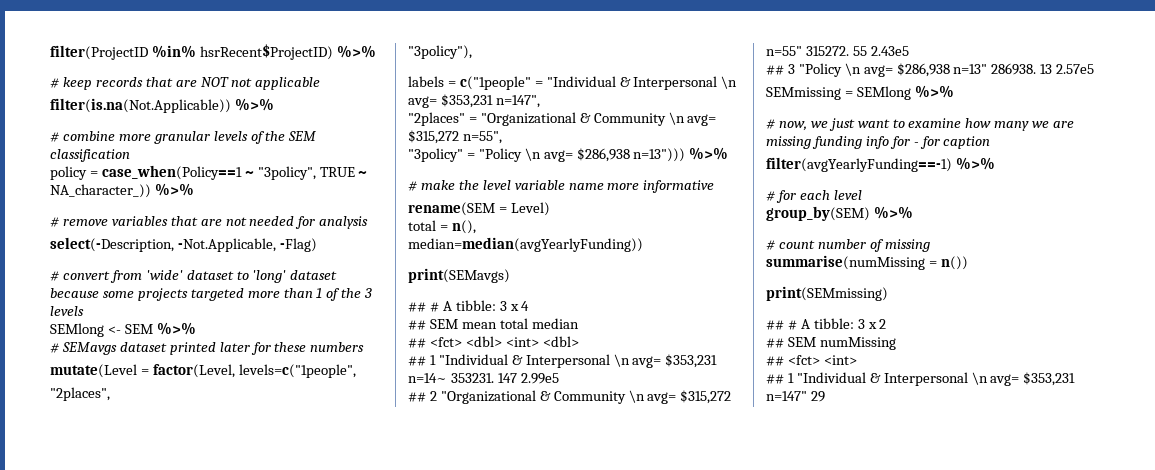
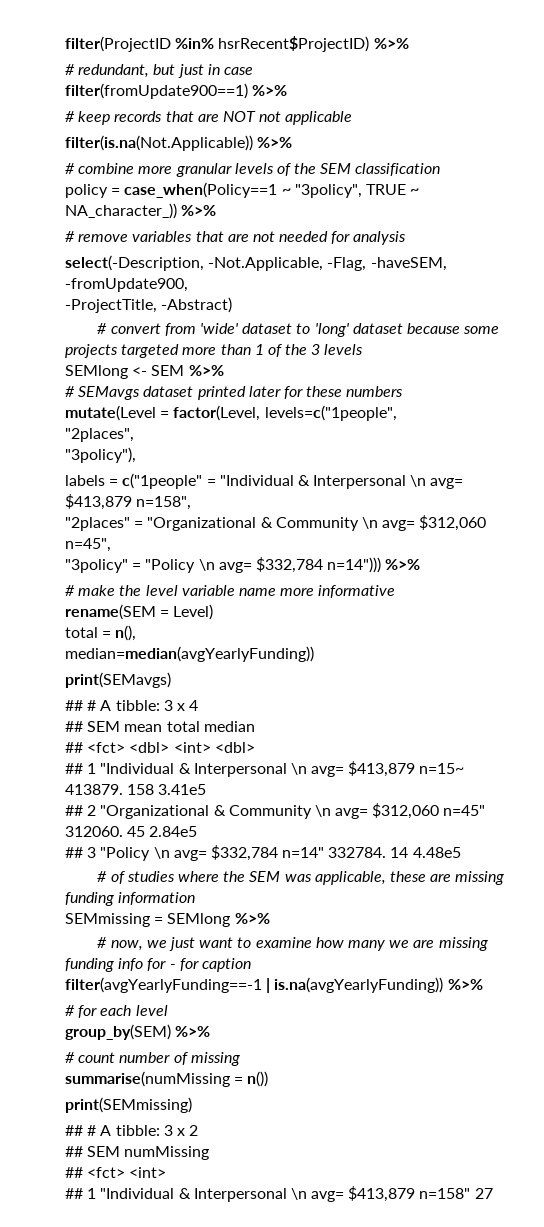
+ # redundant, but just in case
+ filter(fromUpdate900==1) %>%
- select(-Description, -Not.Applicable, -Flag)
+ select(-Description, -Not.Applicable, -Flag, -haveSEM, -fromUpdate900,
+ -ProjectTitle, -Abstract)
- labels = c("1people" = "Individual & Interpersonal \n avg= $353,231 n=147",
+ labels = c("1people" = "Individual & Interpersonal \n avg= $413,879 n=158",
- "2places" = "Organizational & Community \n avg= $315,272 n=55",
+ "2places" = "Organizational & Community \n avg= $312,060 n=45",
- "3policy" = "Policy \n avg= $286,938 n=13"))) %>%
+ "3policy" = "Policy \n avg= $332,784 n=14"))) %>%
- ## 1 "Individual & Interpersonal \n avg= $353,231 n=14~ 353231. 147 2.99e5
+ ## 1 "Individual & Interpersonal \n avg= $413,879 n=15~ 413879. 158 3.41e5
- ## 2 "Organizational & Community \n avg= $315,272 n=55" 315272. 55 2.43e5
+ ## 2 "Organizational & Community \n avg= $312,060 n=45" 312060. 45 2.84e5
- ## 3 "Policy \n avg= $286,938 n=13" 286938. 13 2.57e5
+ ## 3 "Policy \n avg= $332,784 n=14" 332784. 14 4.48e5
+ # of studies where the SEM was applicable, these are missing funding information
- filter(avgYearlyFunding==-1) %>%
+ filter(avgYearlyFunding==-1 | is.na(avgYearlyFunding)) %>%
- ## 1 "Individual & Interpersonal \n avg= $353,231 n=147" 29
+ ## 1 "Individual & Interpersonal \n avg= $413,879 n=158" 27

